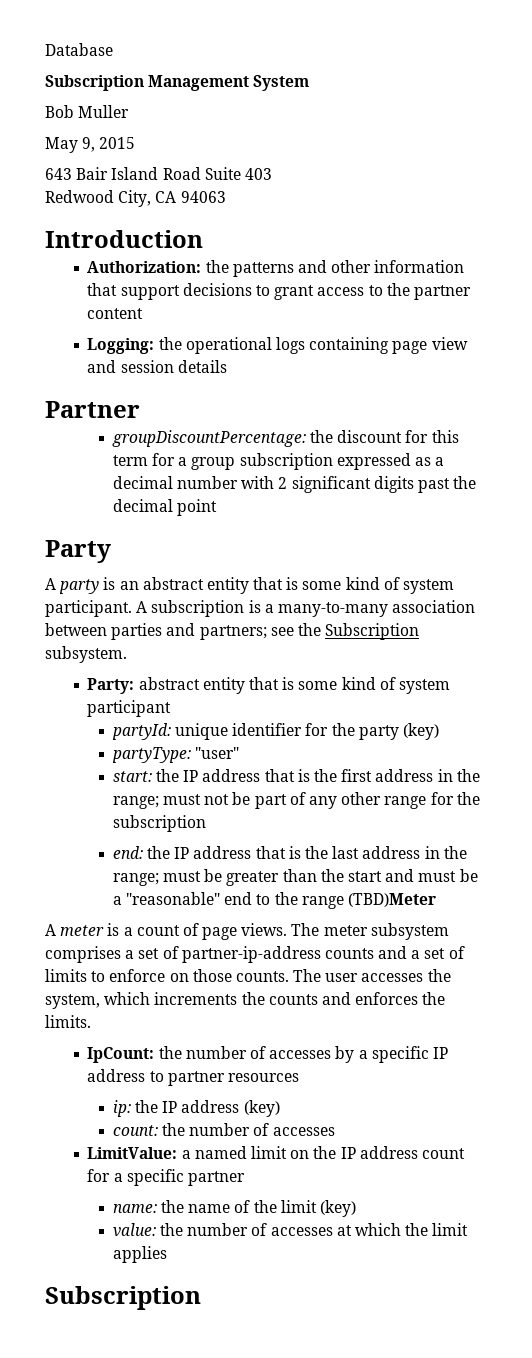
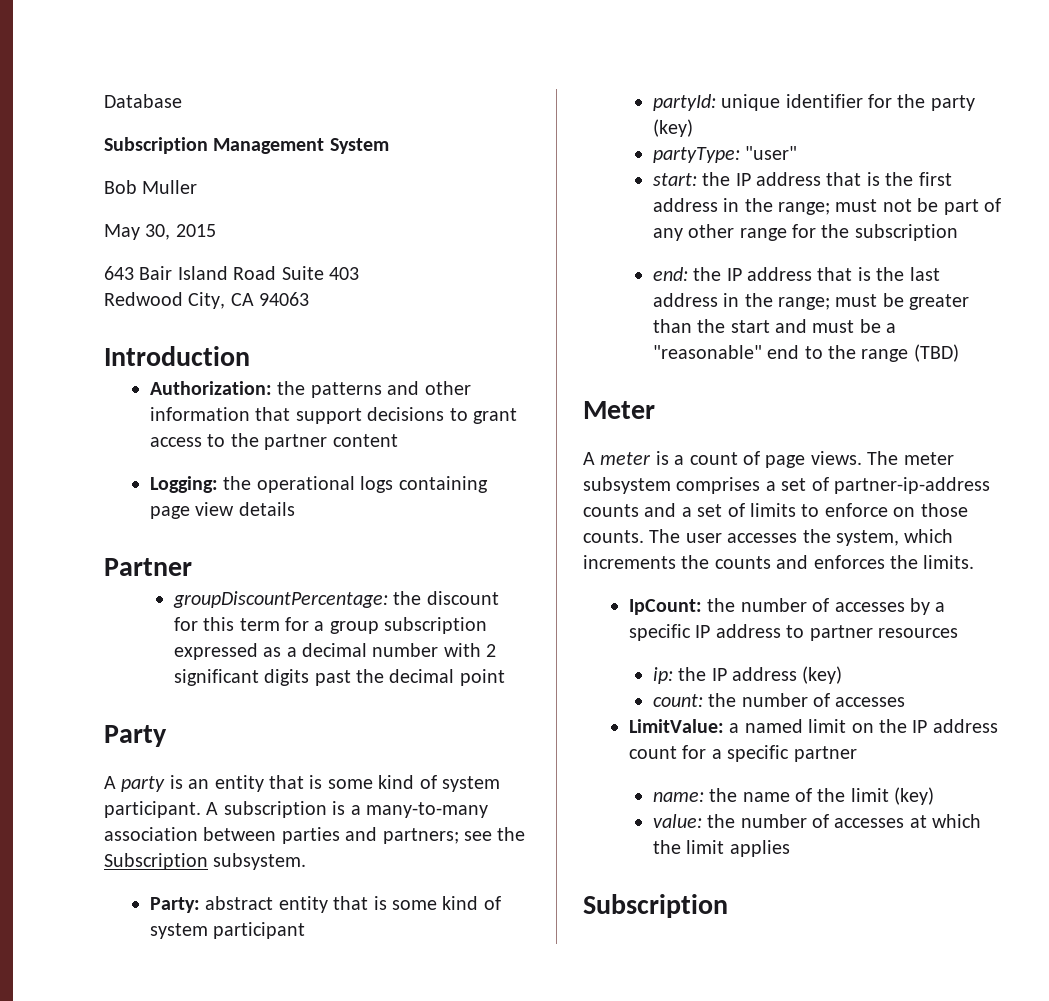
- May 9, 2015
+ May 30, 2015
- Logging: the operational logs containing page view and session details
+ Logging: the operational logs containing page view details
- A party is an abstract entity that is some kind of system participant.
+ A party is an entity that is some kind of system participant.
- end: the IP address that is the last address in the range; must be greater than the start and must be a "reasonable" end to the range (TBD)Meter
+ end: the IP address that is the last address in the range; must be greater than the start and must be a "reasonable" end to the range (TBD)
+ Meter

